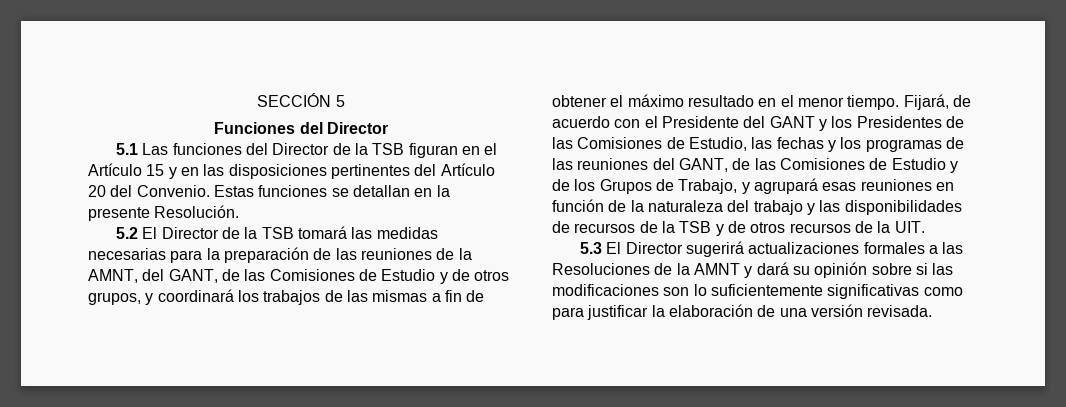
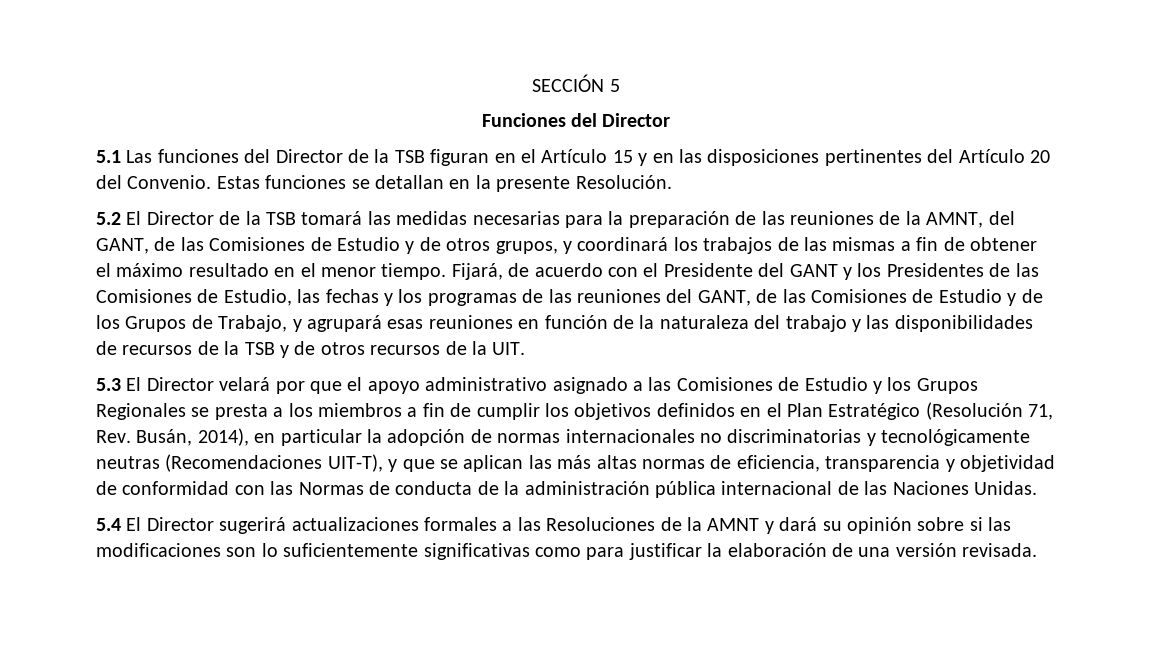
- 5.3 El Director sugerirá actualizaciones formales a las Resoluciones de la AMNT y dará su opinión sobre si las modificaciones son lo suficientemente significativas como para justificar la elaboración de una versión revisada.
+ 5.3 El Director velará por que el apoyo administrativo asignado a las Comisiones de Estudio y los Grupos Regionales se presta a los miembros a fin de cumplir los objetivos definidos en el Plan Estratégico (Resolución 71, Rev. Busán, 2014), en particular la adopción de normas internacionales no discriminatorias y tecnológicamente neutras (Recomendaciones UIT-T), y que se aplican las más altas normas de eficiencia, transparencia y objetividad de conformidad con las Normas de conducta de la administración pública internacional de las Naciones Unidas.
+ 5.4 El Director sugerirá actualizaciones formales a las Resoluciones de la AMNT y dará su opinión sobre si las modificaciones son lo suficientemente significativas como para justificar la elaboración de una versión revisada.

